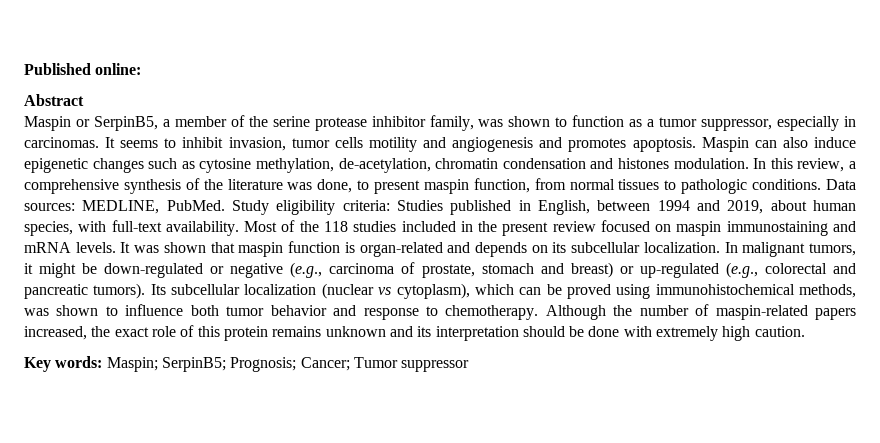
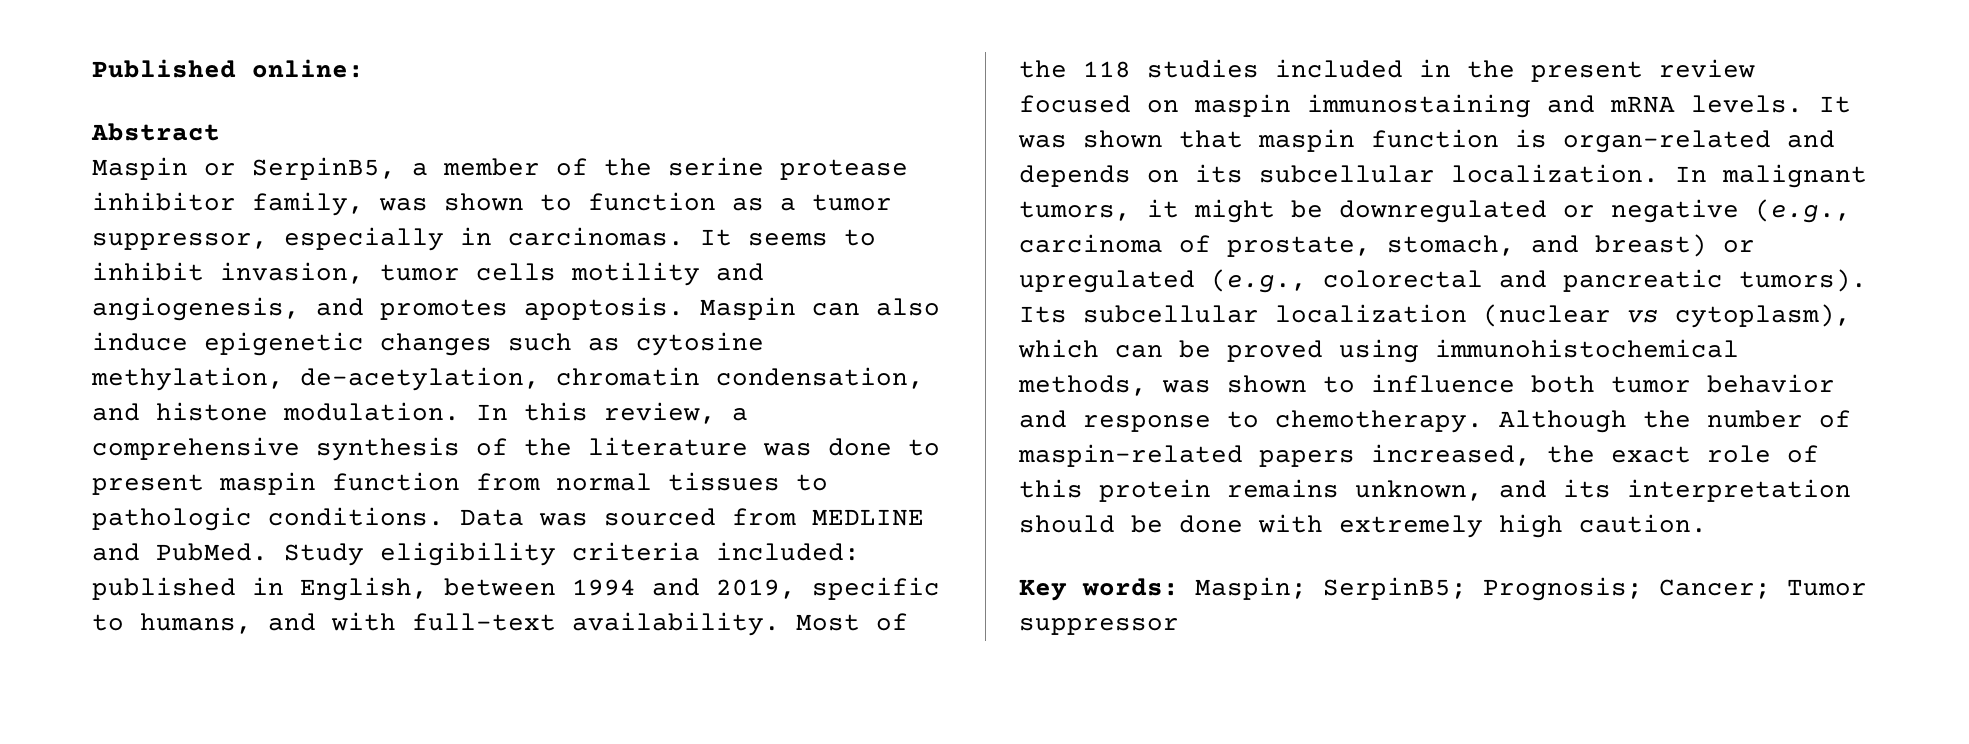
- It seems to inhibit invasion, tumor cells motility and angiogenesis and promotes apoptosis.
+ It seems to inhibit invasion, tumor cells motility and angiogenesis, and promotes apoptosis.
- Maspin can also induce epigenetic changes such as cytosine methylation, de-acetylation, chromatin condensation and histones modulation.
+ Maspin can also induce epigenetic changes such as cytosine methylation, de-acetylation, chromatin condensation, and histone modulation.
- In this review, a comprehensive synthesis of the literature was done, to present maspin function, from normal tissues to pathologic conditions.
+ In this review, a comprehensive synthesis of the literature was done to present maspin function from normal tissues to pathologic conditions.
- Data sources: MEDLINE, PubMed.
+ Data was sourced from MEDLINE and PubMed.
- Study eligibility criteria: Studies published in English, between 1994 and 2019, about human species, with full-text availability.
+ Study eligibility criteria included: published in English, between 1994 and 2019, specific to humans, and with full-text availability.
- In malignant tumors, it might be down-regulated or negative (e.g., carcinoma of prostate, stomach and breast) or up-regulated (e.g., colorectal and pancreatic tumors).
+ In malignant tumors, it might be downregulated or negative (e.g., carcinoma of prostate, stomach, and breast) or upregulated (e.g., colorectal and pancreatic tumors).
- Although the number of maspin-related papers increased, the exact role of this protein remains unknown and its interpretation should be done with extremely high caution.
+ Although the number of maspin-related papers increased, the exact role of this protein remains unknown, and its interpretation should be done with extremely high caution.

